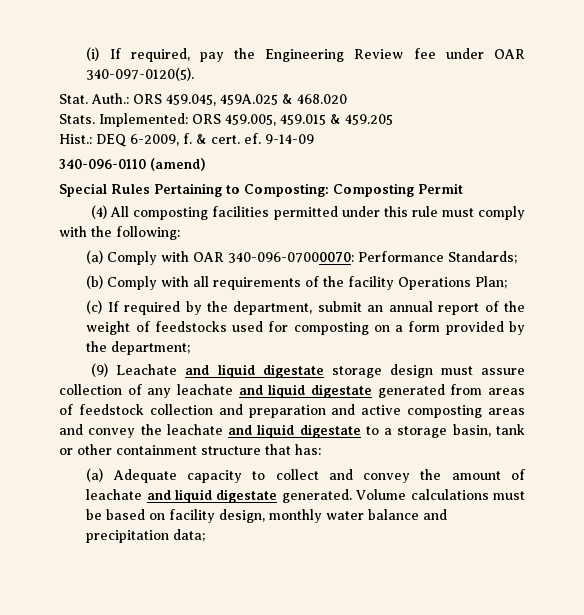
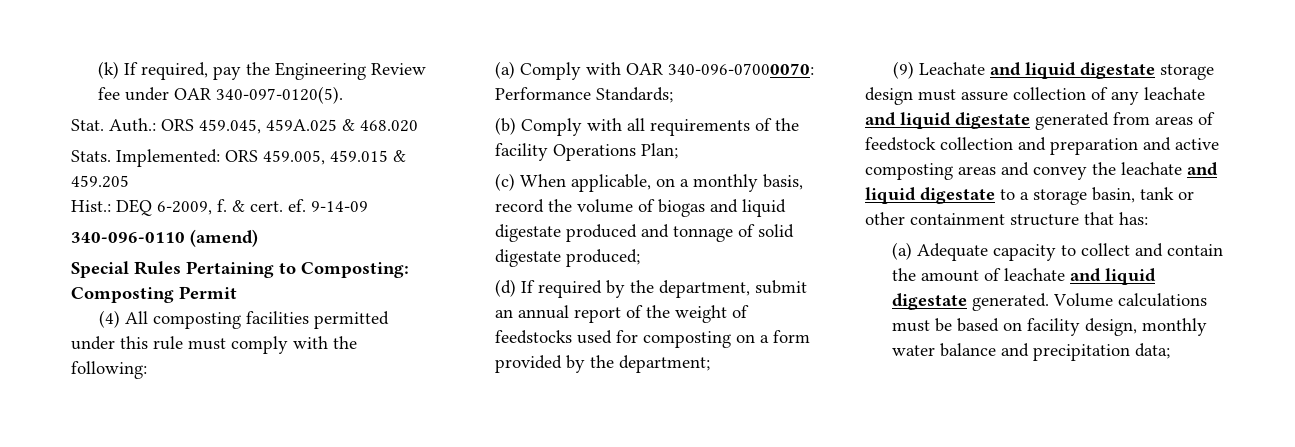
- (i) If required, pay the Engineering Review fee under OAR 340-097-0120(5).
+ (k) If required, pay the Engineering Review fee under OAR 340-097-0120(5).
- (c) If required by the department, submit an annual report of the weight of feedstocks used for composting on a form provided by the department;
+ (c) When applicable, on a monthly basis, record the volume of biogas and liquid digestate produced and tonnage of solid digestate produced;
+ (d) If required by the department, submit an annual report of the weight of feedstocks used for composting on a form provided by the department;
- (a) Adequate capacity to collect and convey the amount of leachate and liquid digestate generated.
+ (a) Adequate capacity to collect and contain the amount of leachate and liquid digestate generated.

